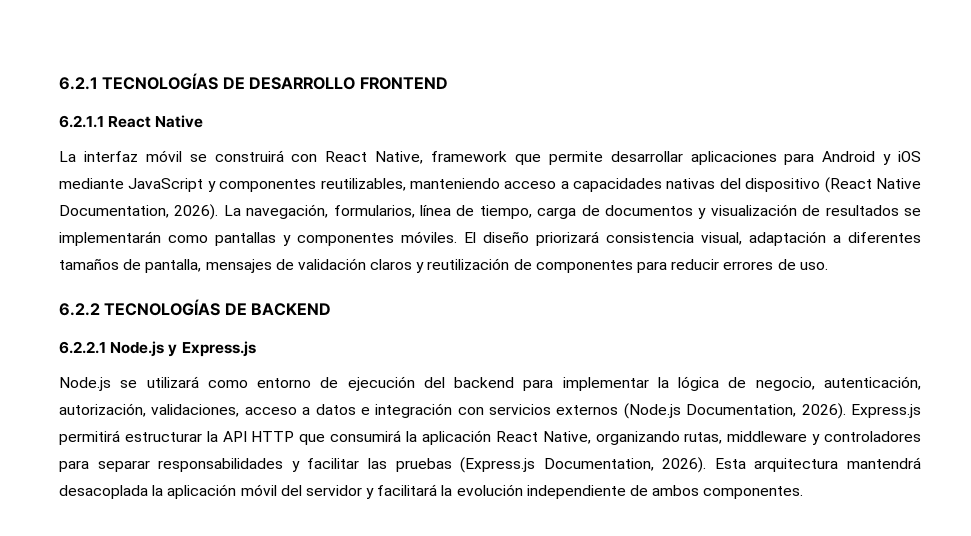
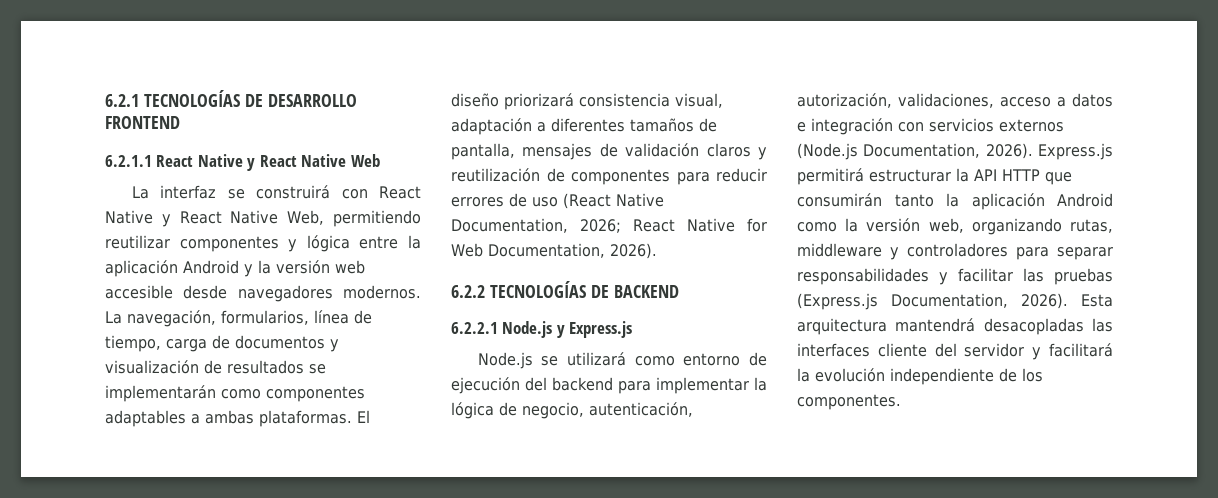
- 6.2.1.1 React Native
+ 6.2.1.1 React Native y React Native Web
- La interfaz móvil se construirá con React Native, framework que permite desarrollar aplicaciones para Android y iOS mediante JavaScript y componentes reutilizables, manteniendo acceso a capacidades nativas del dispositivo (React Native Documentation, 2026).
+ La interfaz se construirá con React Native y React Native Web, permitiendo reutilizar componentes y lógica entre la aplicación Android y la versión web accesible desde navegadores modernos.
- La navegación, formularios, línea de tiempo, carga de documentos y visualización de resultados se implementarán como pantallas y componentes móviles.
+ La navegación, formularios, línea de tiempo, carga de documentos y visualización de resultados se implementarán como componentes adaptables a ambas plataformas.
- El diseño priorizará consistencia visual, adaptación a diferentes tamaños de pantalla, mensajes de validación claros y reutilización de componentes para reducir errores de uso.
+ El diseño priorizará consistencia visual, adaptación a diferentes tamaños de pantalla, mensajes de validación claros y reutilización de componentes para reducir errores de uso (React Native Documentation, 2026; React Native for Web Documentation, 2026).
- Express.js permitirá estructurar la API HTTP que consumirá la aplicación React Native, organizando rutas, middleware y controladores para separar responsabilidades y facilitar las pruebas (Express.js Documentation, 2026).
+ Express.js permitirá estructurar la API HTTP que consumirán tanto la aplicación Android como la versión web, organizando rutas, middleware y controladores para separar responsabilidades y facilitar las pruebas (Express.js Documentation, 2026).
- Esta arquitectura mantendrá desacoplada la aplicación móvil del servidor y facilitará la evolución independiente de ambos componentes.
+ Esta arquitectura mantendrá desacopladas las interfaces cliente del servidor y facilitará la evolución independiente de los componentes.

